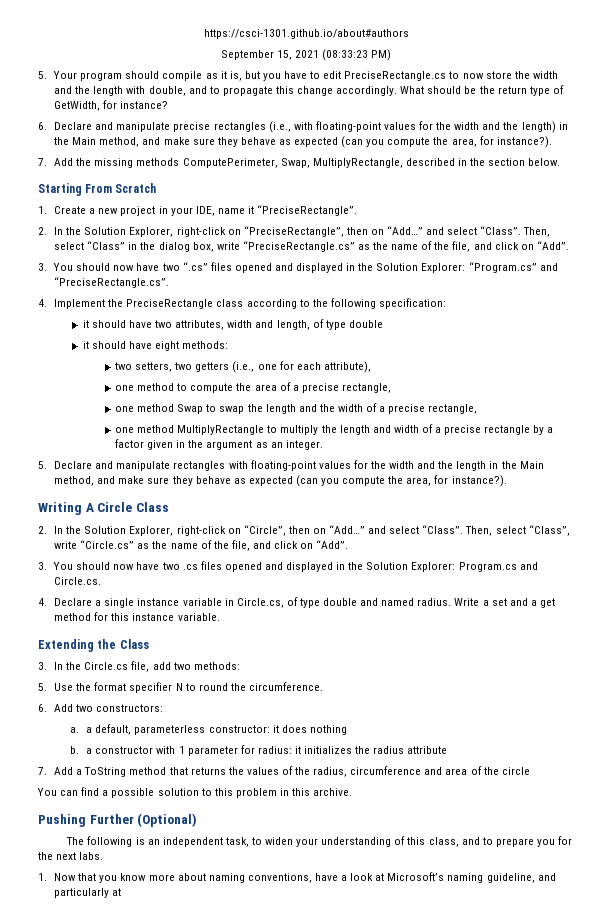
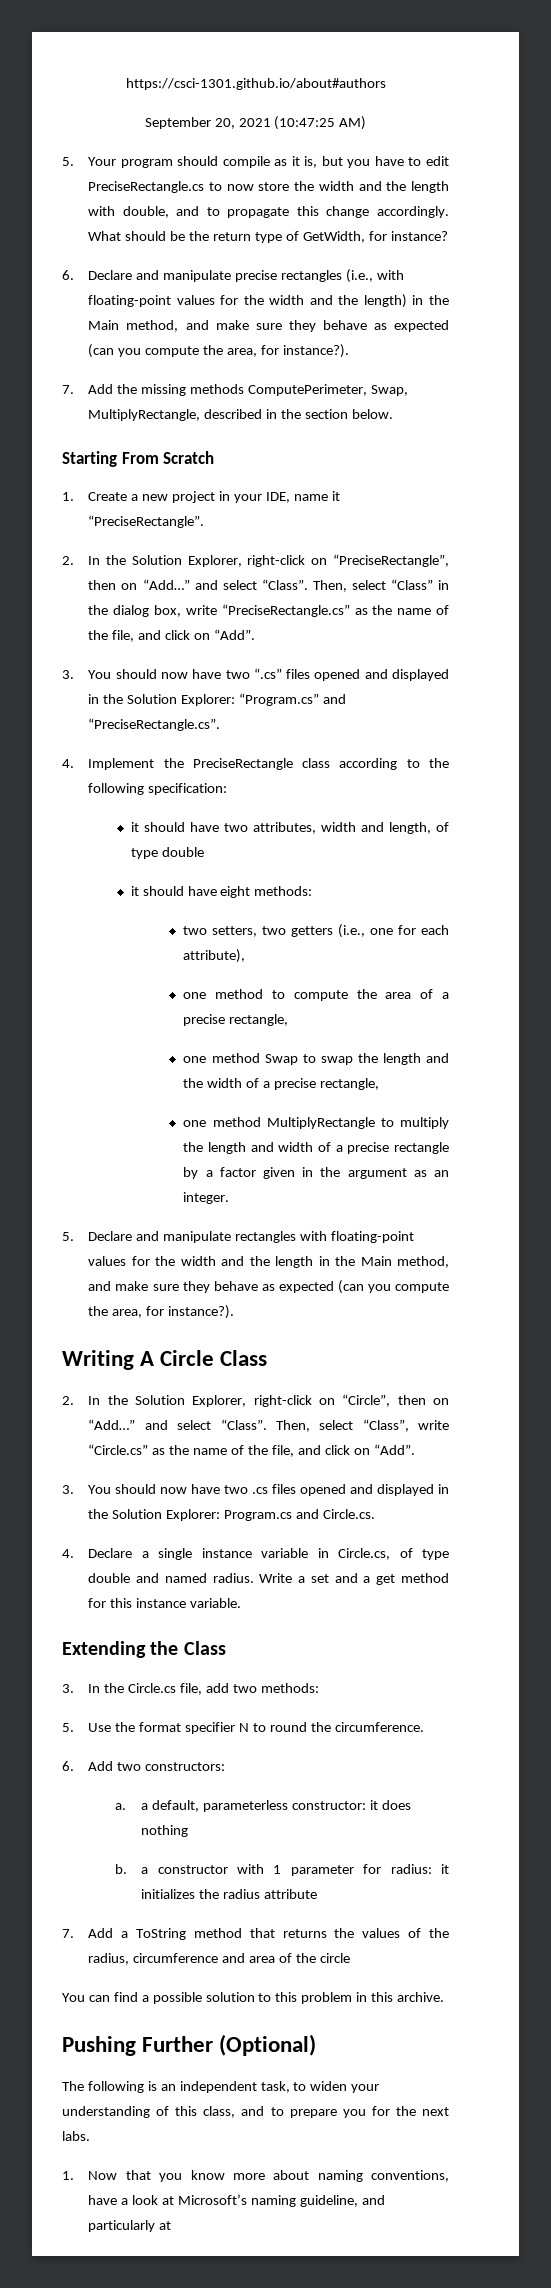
- September 15, 2021 (08:33:23 PM)
+ September 20, 2021 (10:47:25 AM)

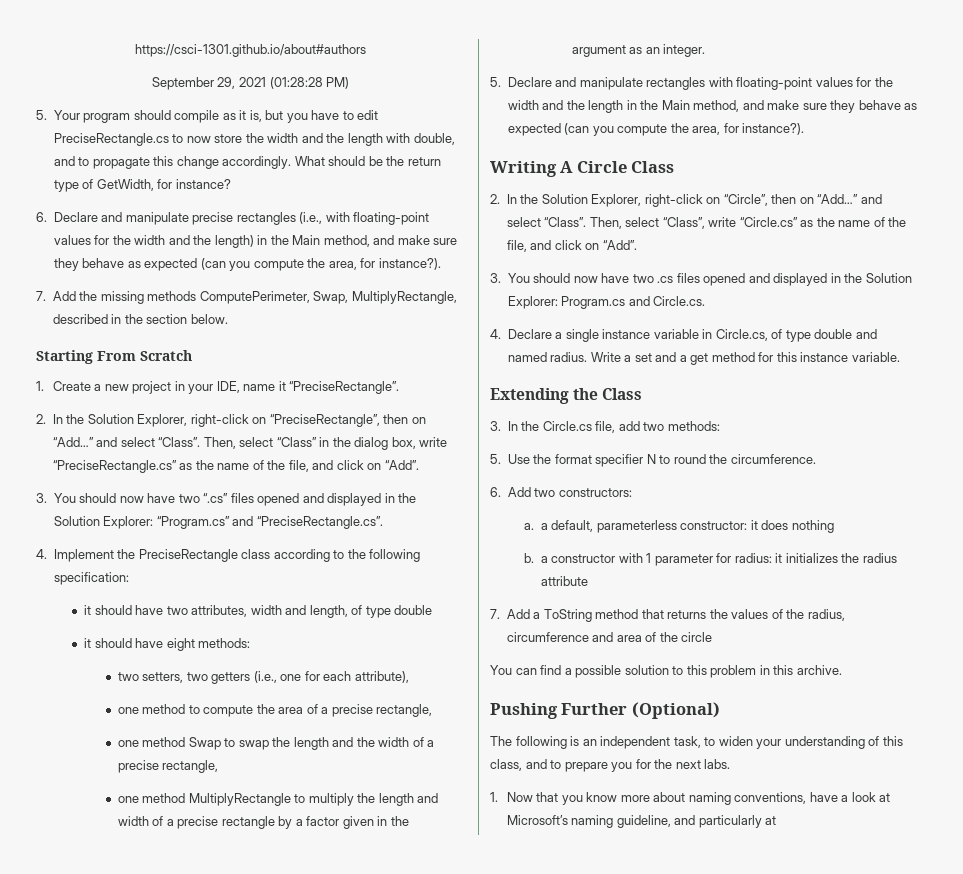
- September 20, 2021 (10:47:25 AM)
+ September 29, 2021 (01:28:28 PM)

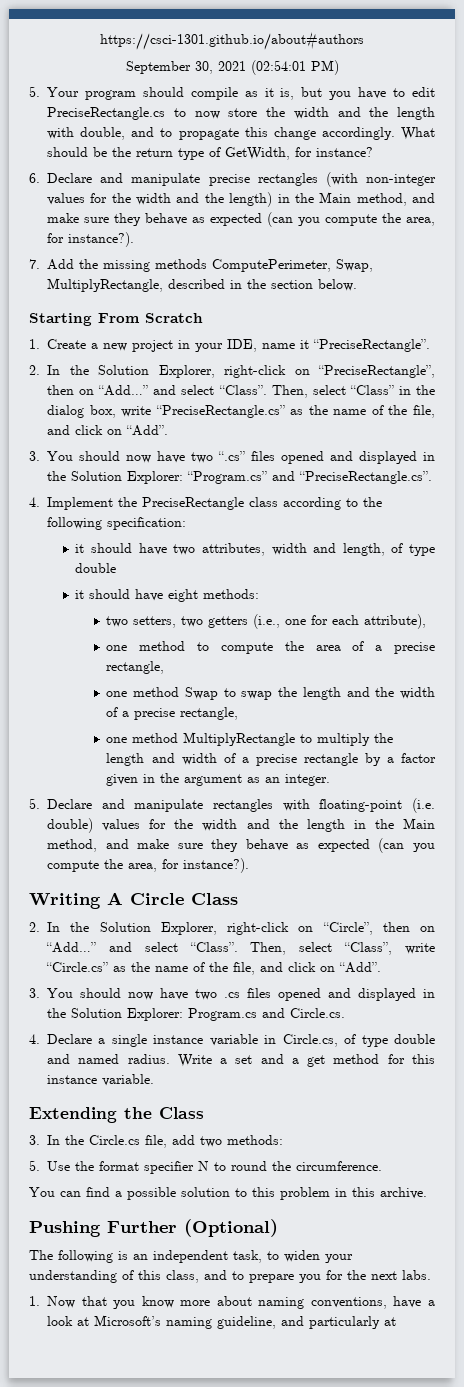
- September 29, 2021 (01:28:28 PM)
+ September 30, 2021 (02:54:01 PM)
- 6. Declare and manipulate precise rectangles (i.e., with floating-point values for the width and the length) in the Main method, and make sure they behave as expected (can you compute the area, for instance?).
+ 6. Declare and manipulate precise rectangles (with non-integer values for the width and the length) in the Main method, and make sure they behave as expected (can you compute the area, for instance?).
- 5. Declare and manipulate rectangles with floating-point values for the width and the length in the Main method, and make sure they behave as expected (can you compute the area, for instance?).
+ 5. Declare and manipulate rectangles with floating-point (i.e. double) values for the width and the length in the Main method, and make sure they behave as expected (can you compute the area, for instance?).
- 6. Add two constructors:
- a. a default, parameterless constructor: it does nothing
- b. a constructor with 1 parameter for radius: it initializes the radius attribute
- 7. Add a ToString method that returns the values of the radius, circumference and area of the circle

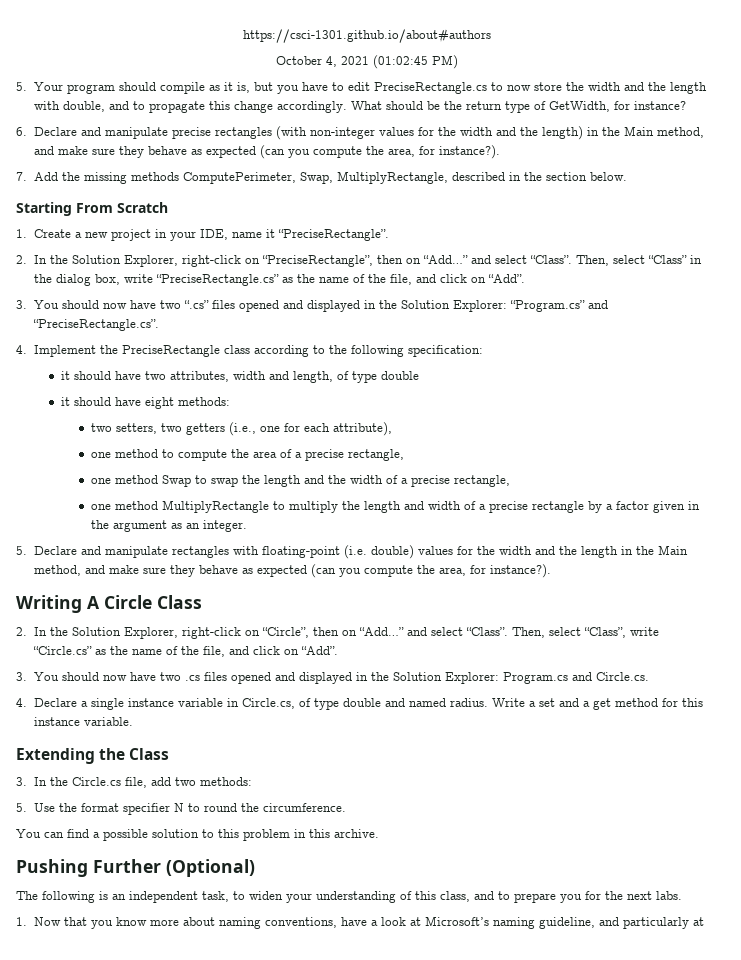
- September 30, 2021 (02:54:01 PM)
+ October 4, 2021 (01:02:45 PM)

